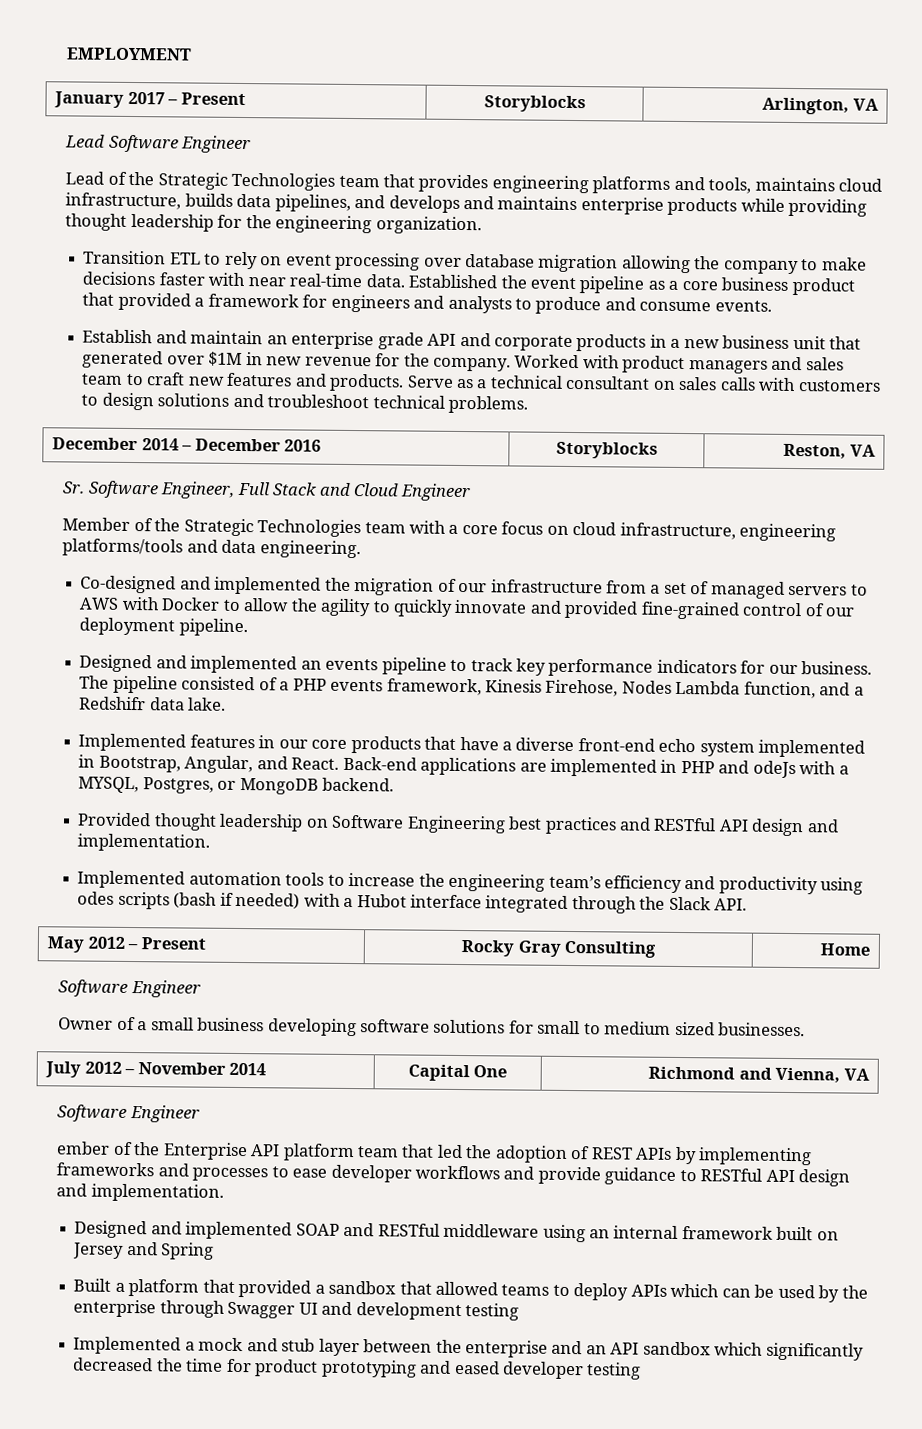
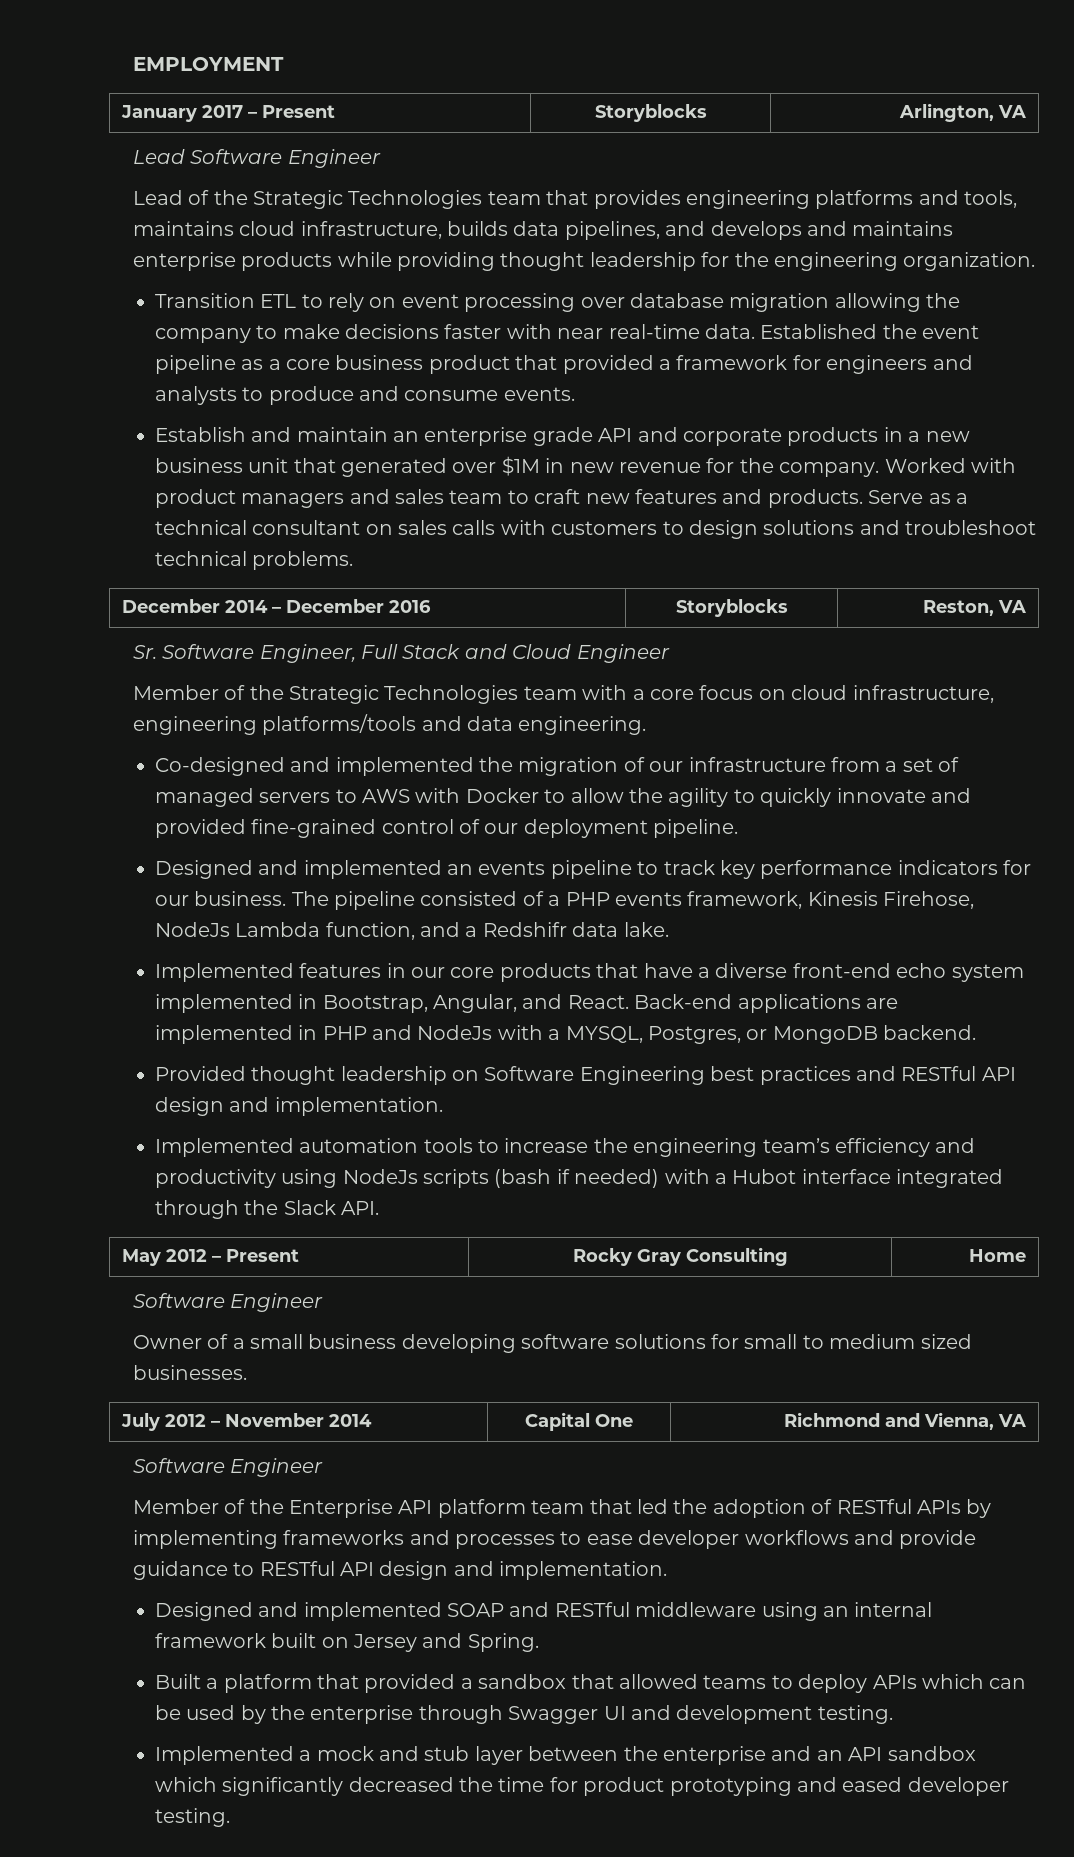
- The pipeline consisted of a PHP events framework, Kinesis Firehose, Nodes Lambda function, and a Redshifr data lake.
+ The pipeline consisted of a PHP events framework, Kinesis Firehose, NodeJs Lambda function, and a Redshifr data lake.
- Back-end applications are implemented in PHP and odeJs with a MYSQL, Postgres, or MongoDB backend.
+ Back-end applications are implemented in PHP and NodeJs with a MYSQL, Postgres, or MongoDB backend.
- Implemented automation tools to increase the engineering team’s efficiency and productivity using odes scripts (bash if needed) with a Hubot interface integrated through the Slack API.
+ Implemented automation tools to increase the engineering team’s efficiency and productivity using NodeJs scripts (bash if needed) with a Hubot interface integrated through the Slack API.
- ember of the Enterprise API platform team that led the adoption of REST APIs by implementing frameworks and processes to ease developer workflows and provide guidance to RESTful API design and implementation.
+ Member of the Enterprise API platform team that led the adoption of RESTful APIs by implementing frameworks and processes to ease developer workflows and provide guidance to RESTful API design and implementation.
- Designed and implemented SOAP and RESTful middleware using an internal framework built on Jersey and Spring
+ Designed and implemented SOAP and RESTful middleware using an internal framework built on Jersey and Spring.
- Built a platform that provided a sandbox that allowed teams to deploy APIs which can be used by the enterprise through Swagger UI and development testing
+ Built a platform that provided a sandbox that allowed teams to deploy APIs which can be used by the enterprise through Swagger UI and development testing.
- Implemented a mock and stub layer between the enterprise and an API sandbox which significantly decreased the time for product prototyping and eased developer testing
+ Implemented a mock and stub layer between the enterprise and an API sandbox which significantly decreased the time for product prototyping and eased developer testing.

